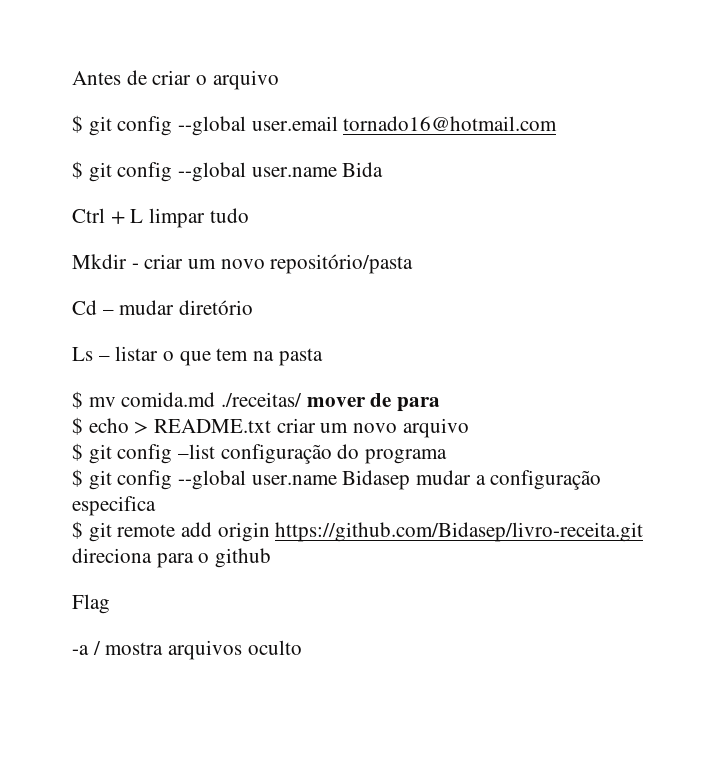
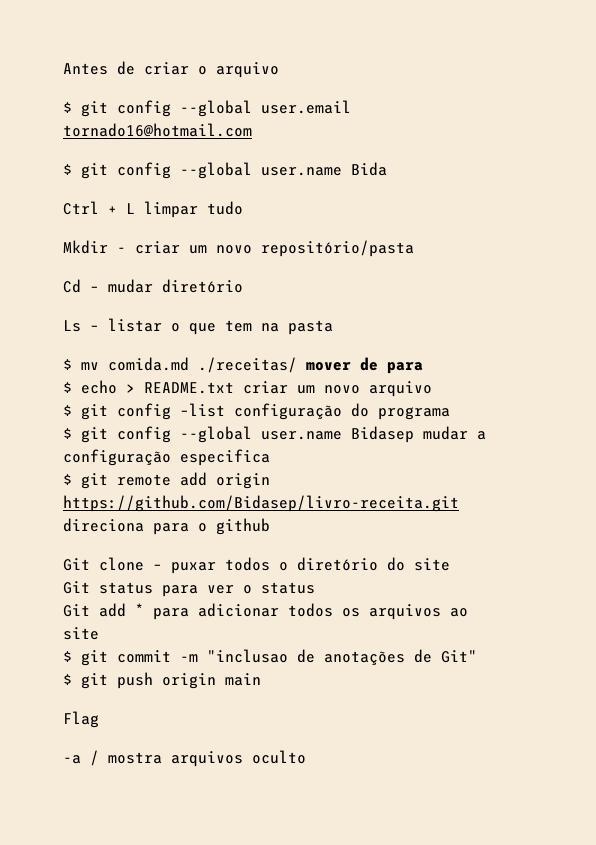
+ Git clone – puxar todos o diretório do site
+ Git status para ver o status
+ Git add * para adicionar todos os arquivos ao site
+ $ git commit -m "inclusao de anotações de Git"
+ $ git push origin main

